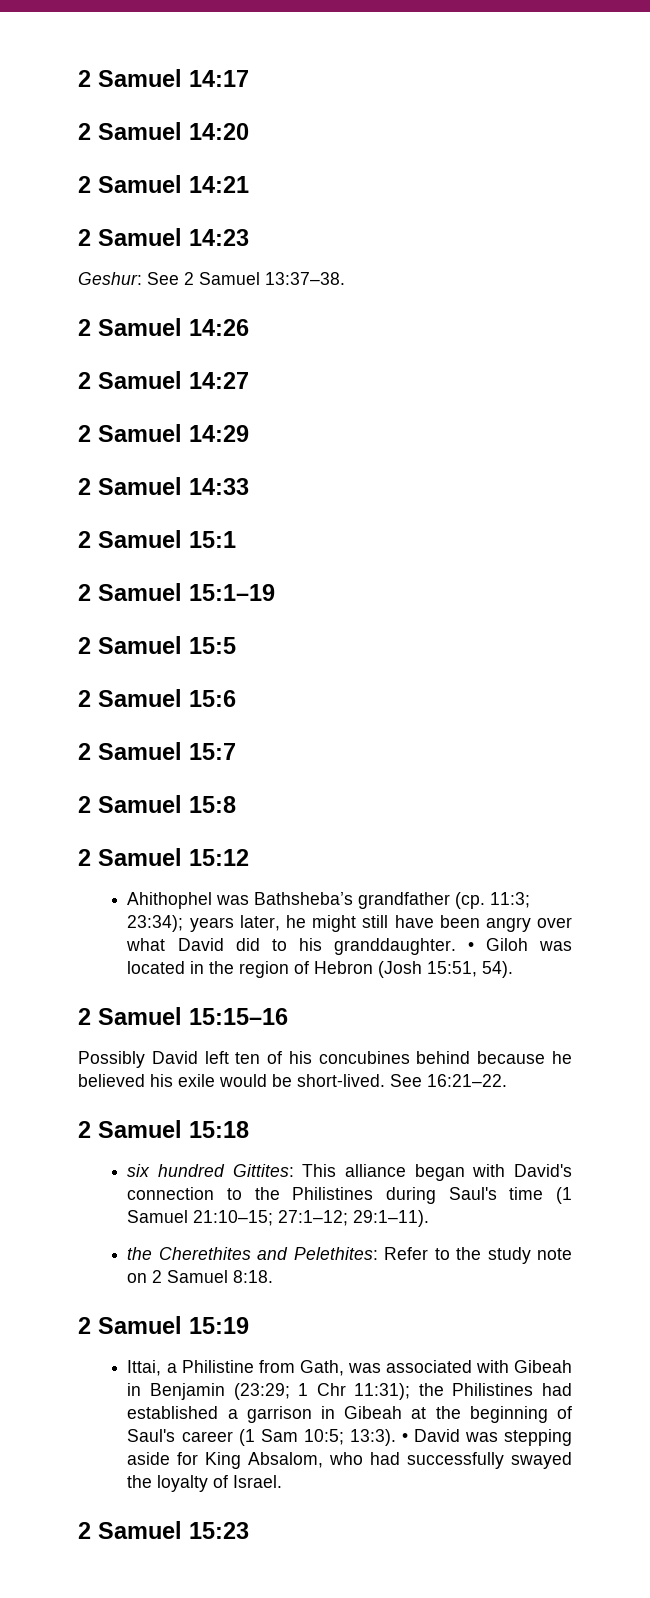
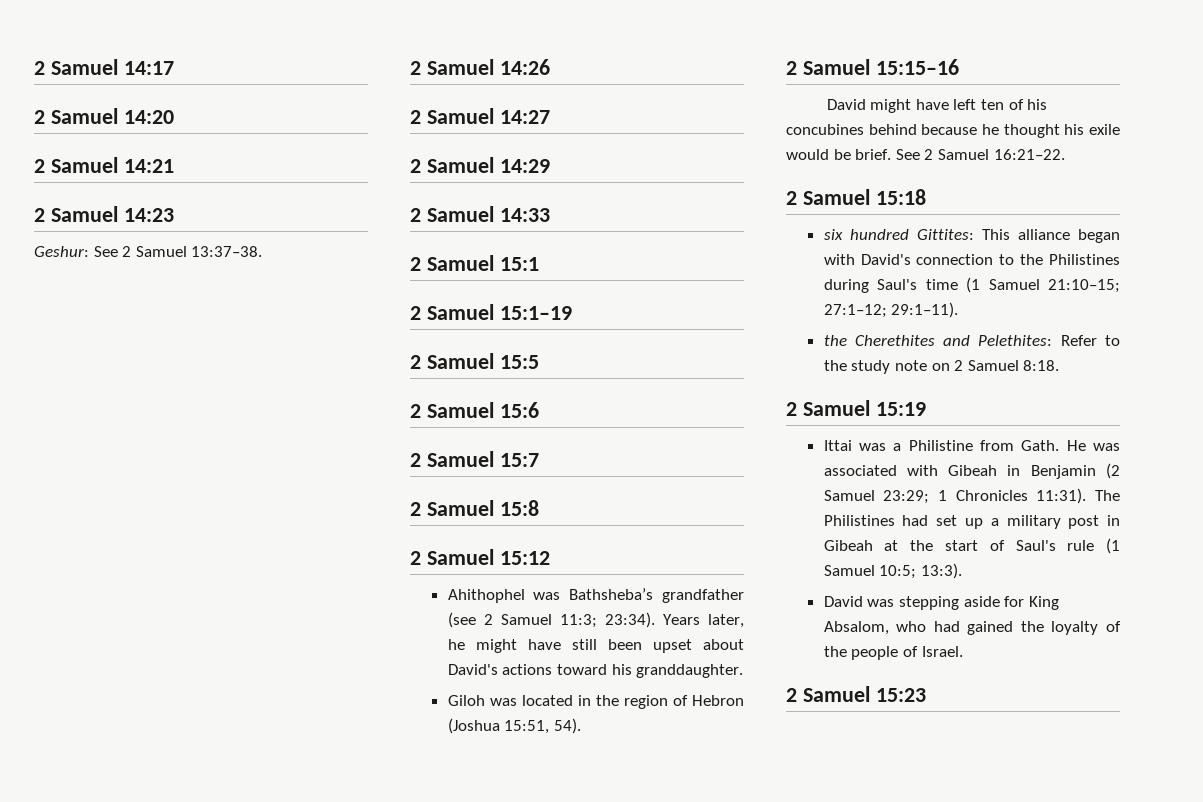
- Ahithophel was Bathsheba’s grandfather (cp. 11:3; 23:34); years later, he might still have been angry over what David did to his granddaughter. • Giloh was located in the region of Hebron (Josh 15:51, 54).
+ Ahithophel was Bathsheba’s grandfather (see 2 Samuel 11:3; 23:34). Years later, he might have still been upset about David's actions toward his granddaughter.
+ Giloh was located in the region of Hebron (Joshua 15:51, 54).
- Possibly David left ten of his concubines behind because he believed his exile would be short-lived. See 16:21–22.
+ David might have left ten of his concubines behind because he thought his exile would be brief. See 2 Samuel 16:21–22.
- Ittai, a Philistine from Gath, was associated with Gibeah in Benjamin (23:29; 1 Chr 11:31); the Philistines had established a garrison in Gibeah at the beginning of Saul's career (1 Sam 10:5; 13:3). • David was stepping aside for King Absalom, who had successfully swayed the loyalty of Israel.
+ Ittai was a Philistine from Gath. He was associated with Gibeah in Benjamin (2 Samuel 23:29; 1 Chronicles 11:31). The Philistines had set up a military post in Gibeah at the start of Saul's rule (1 Samuel 10:5; 13:3).
+ David was stepping aside for King Absalom, who had gained the loyalty of the people of Israel.

